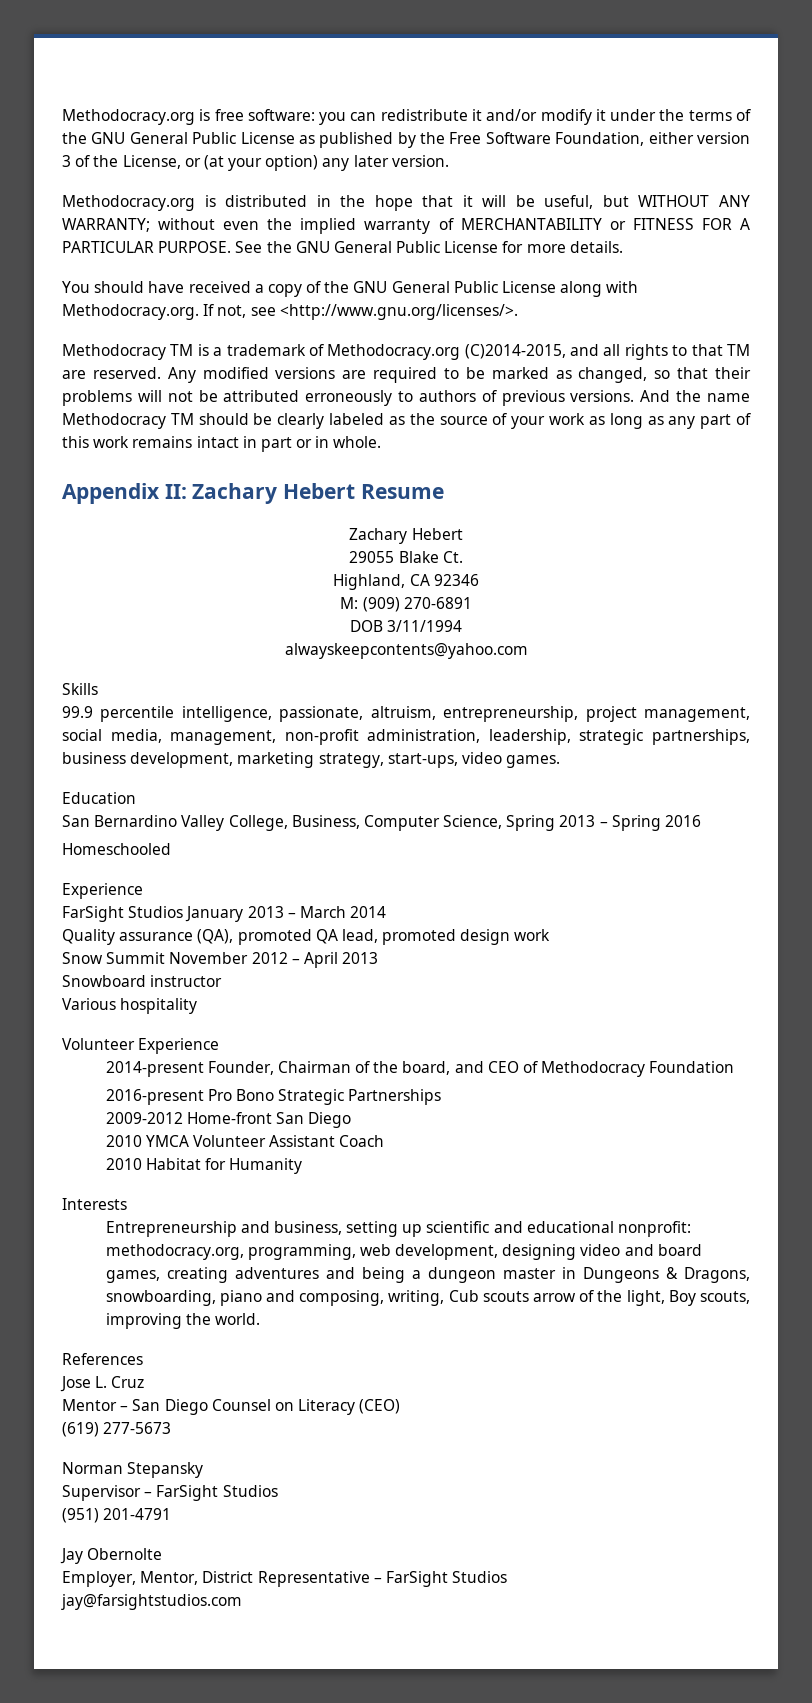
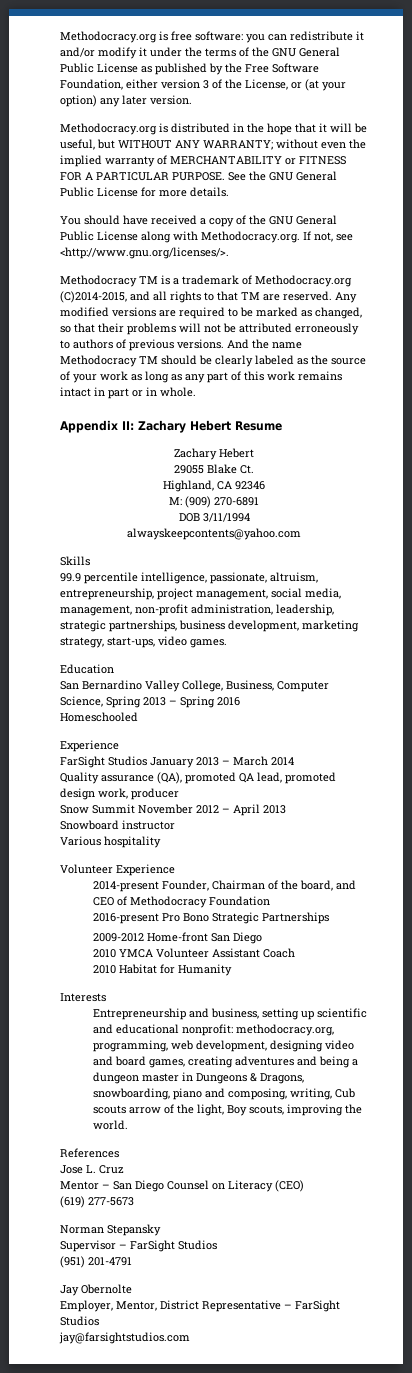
- Quality assurance (QA), promoted QA lead, promoted design work
+ Quality assurance (QA), promoted QA lead, promoted design work, producer

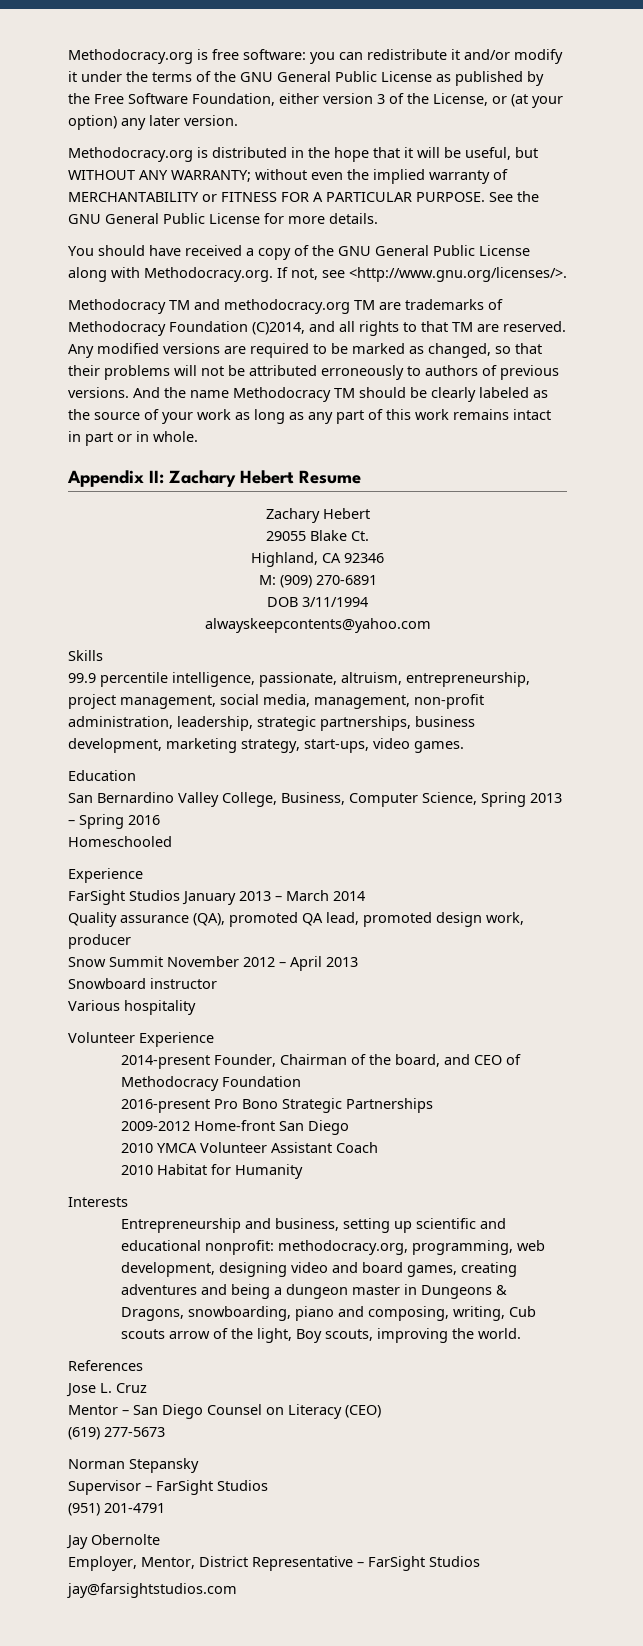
- Methodocracy TM is a trademark of Methodocracy.org (C)2014-2015, and all rights to that TM are reserved.
+ Methodocracy TM and methodocracy.org TM are trademarks of Methodocracy Foundation (C)2014, and all rights to that TM are reserved.

